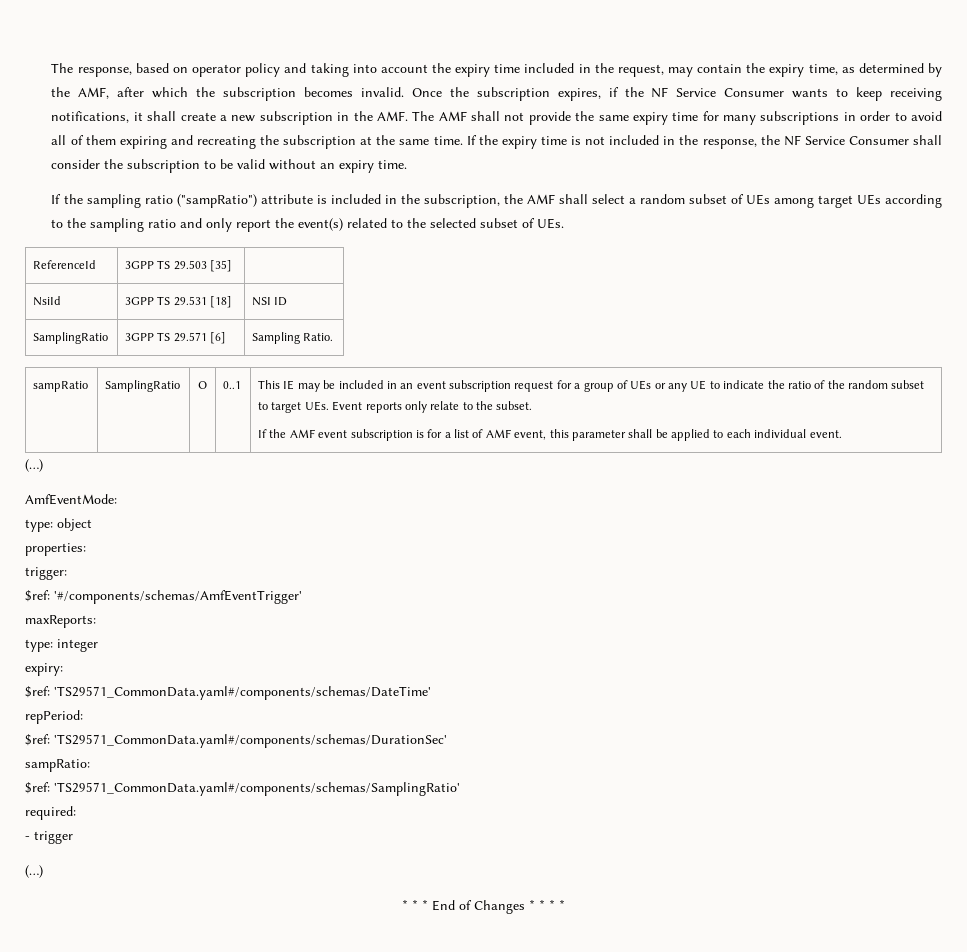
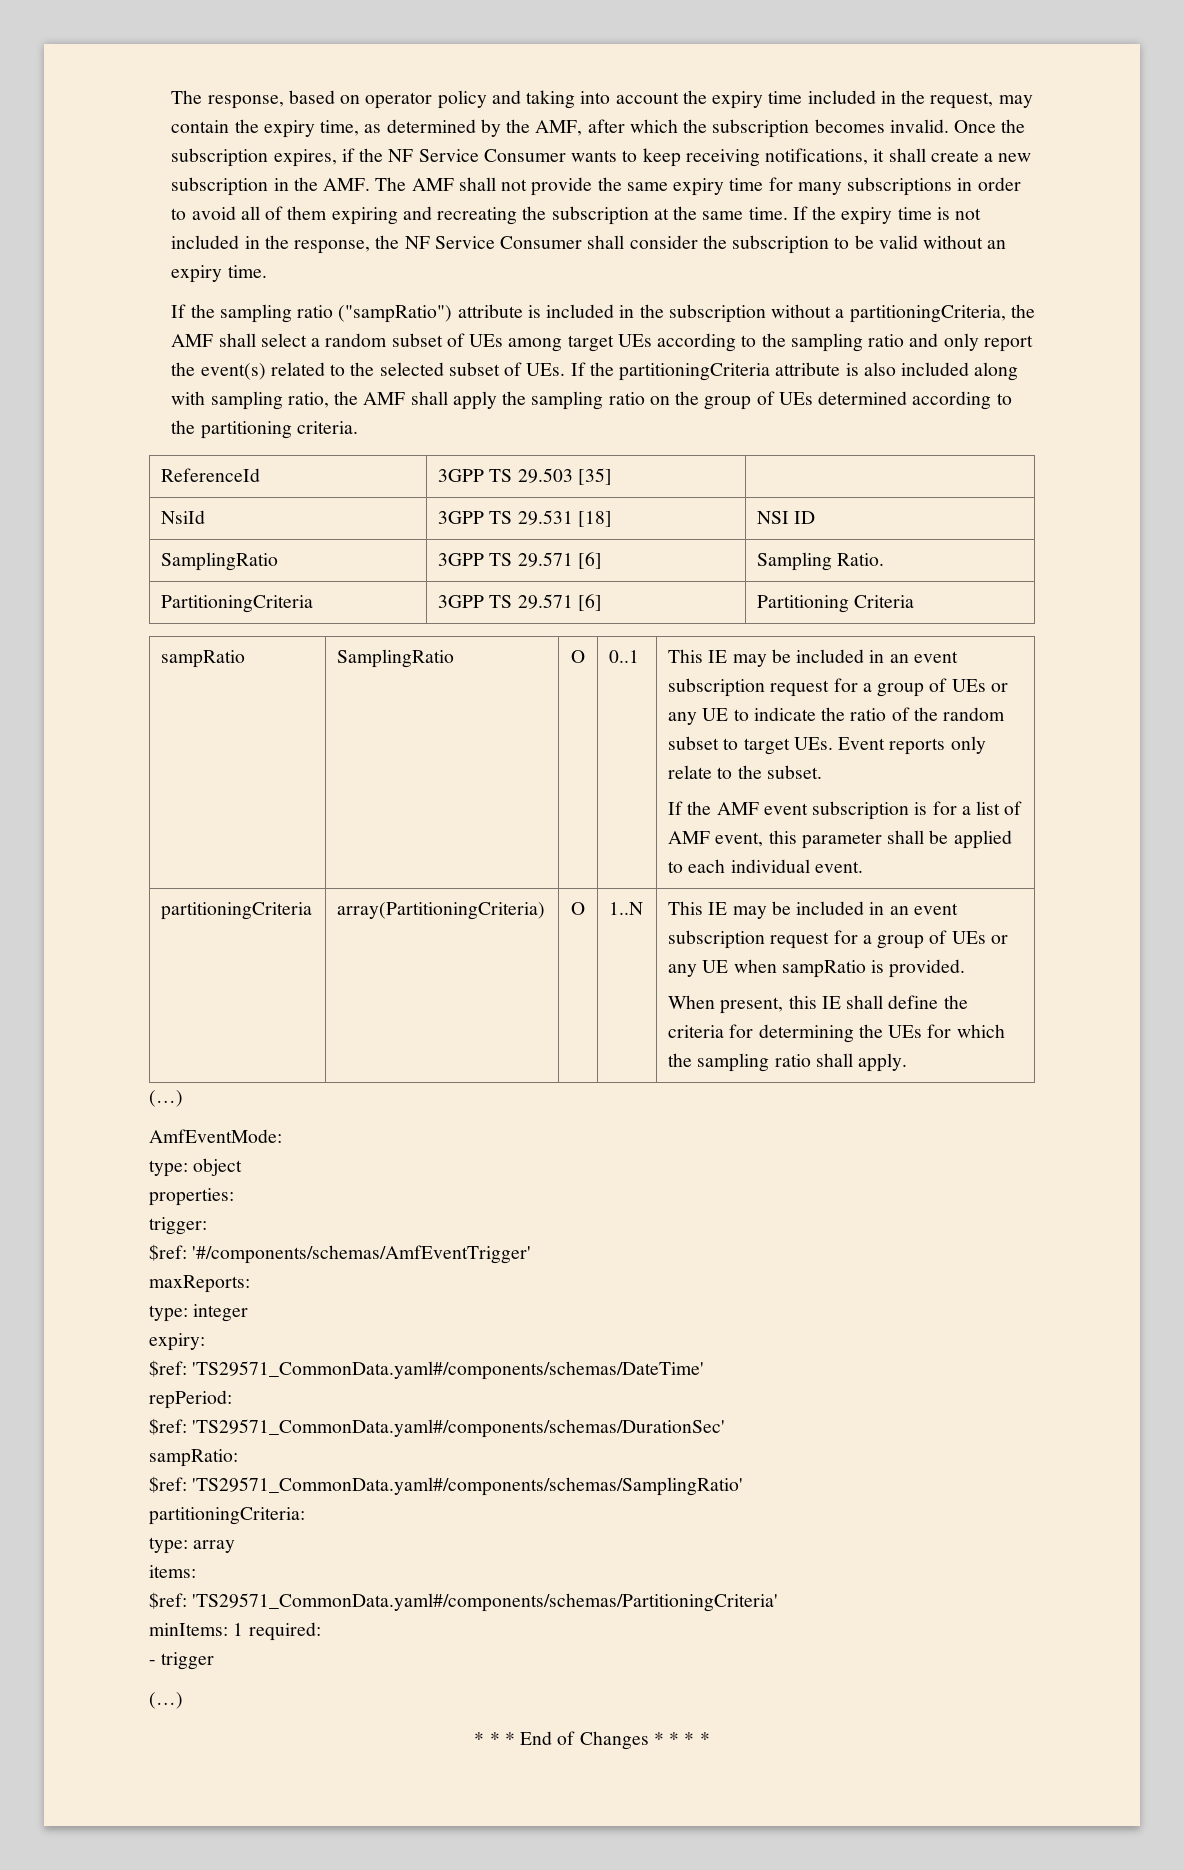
- If the sampling ratio ("sampRatio") attribute is included in the subscription, the AMF shall select a random subset of UEs among target UEs according to the sampling ratio and only report the event(s) related to the selected subset of UEs.
+ If the sampling ratio ("sampRatio") attribute is included in the subscription without a partitioningCriteria, the AMF shall select a random subset of UEs among target UEs according to the sampling ratio and only report the event(s) related to the selected subset of UEs. If the partitioningCriteria attribute is also included along with sampling ratio, the AMF shall apply the sampling ratio on the group of UEs determined according to the partitioning criteria.
+ PartitioningCriteria | 3GPP TS 29.571 [6] | Partitioning Criteria
+ partitioningCriteria | array(PartitioningCriteria) | O | 1..N | This IE may be included in an event subscription request for a group of UEs or any UE when sampRatio is provided.
+ When present, this IE shall define the criteria for determining the UEs for which the sampling ratio shall apply.
- required:
+ partitioningCriteria:
+ type: array
+ items:
+ $ref: 'TS29571_CommonData.yaml#/components/schemas/PartitioningCriteria'
+ minItems: 1 required:

